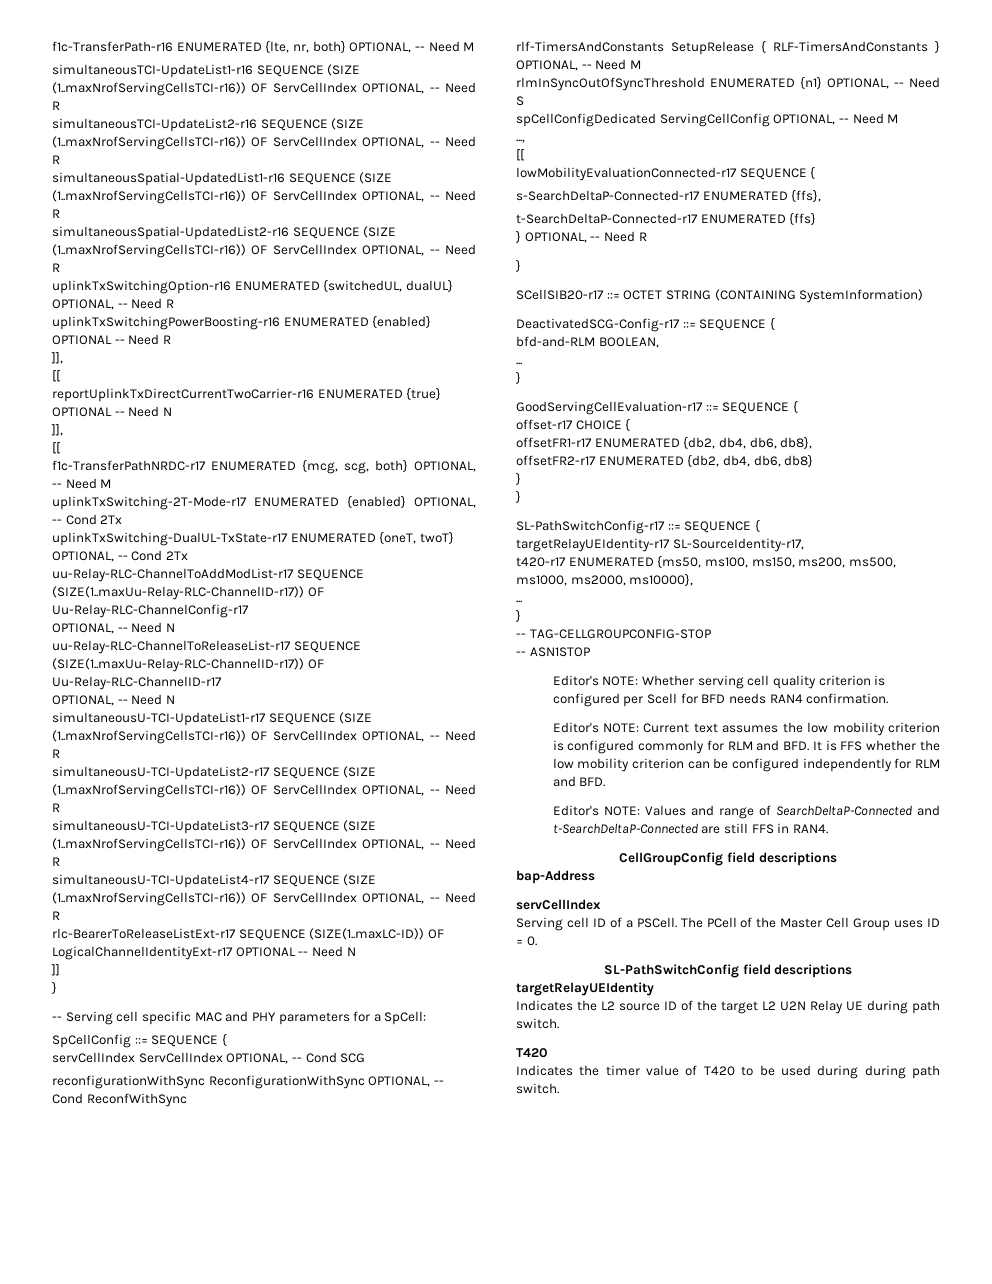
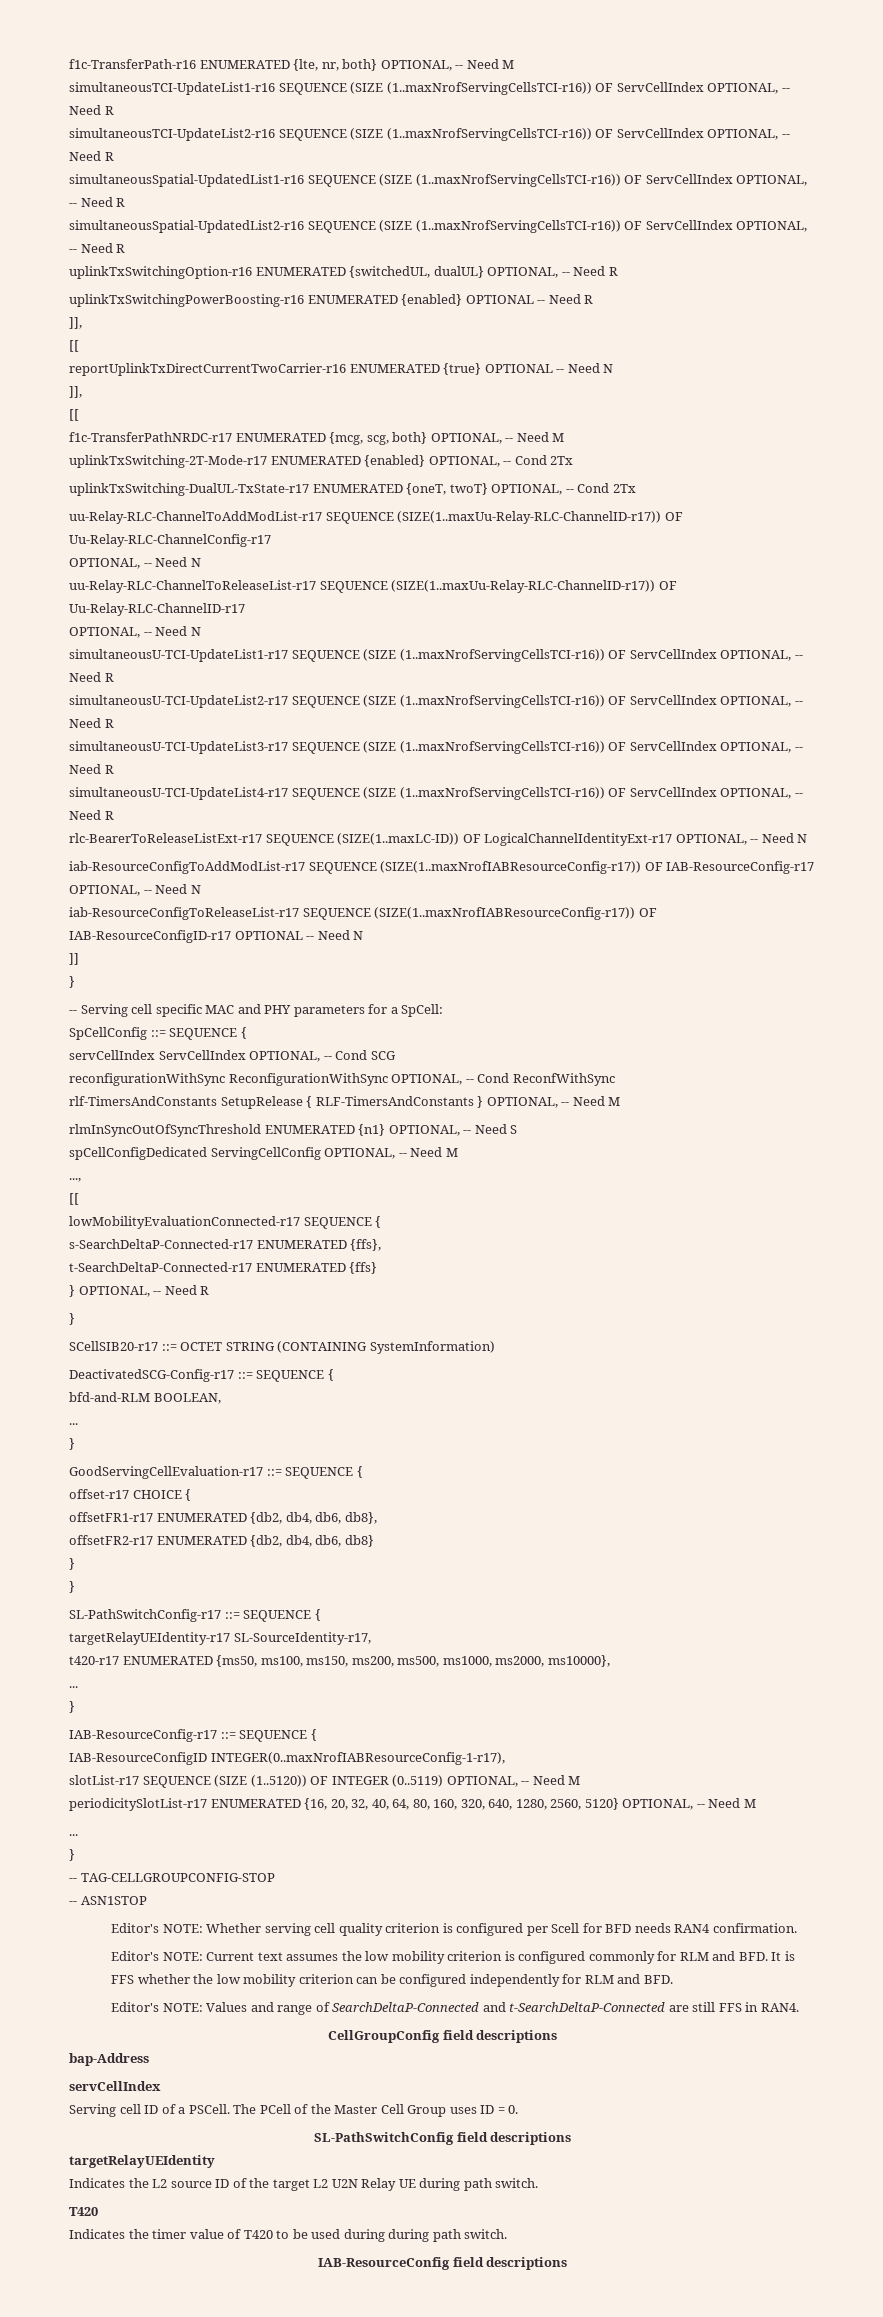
- rlc-BearerToReleaseListExt-r17 SEQUENCE (SIZE(1..maxLC-ID)) OF LogicalChannelIdentityExt-r17 OPTIONAL -- Need N
+ rlc-BearerToReleaseListExt-r17 SEQUENCE (SIZE(1..maxLC-ID)) OF LogicalChannelIdentityExt-r17 OPTIONAL, -- Need N
+ iab-ResourceConfigToAddModList-r17 SEQUENCE (SIZE(1..maxNrofIABResourceConfig-r17)) OF IAB-ResourceConfig-r17 OPTIONAL, -- Need N
+ iab-ResourceConfigToReleaseList-r17 SEQUENCE (SIZE(1..maxNrofIABResourceConfig-r17)) OF IAB-ResourceConfigID-r17 OPTIONAL -- Need N
+ IAB-ResourceConfig-r17 ::= SEQUENCE {
+ IAB-ResourceConfigID INTEGER(0..maxNrofIABResourceConfig-1-r17),
+ slotList-r17 SEQUENCE (SIZE (1..5120)) OF INTEGER (0..5119) OPTIONAL, -- Need M
+ periodicitySlotList-r17 ENUMERATED {16, 20, 32, 40, 64, 80, 160, 320, 640, 1280, 2560, 5120} OPTIONAL, -- Need M
+ ...
+ }
+ IAB-ResourceConfig field descriptions

